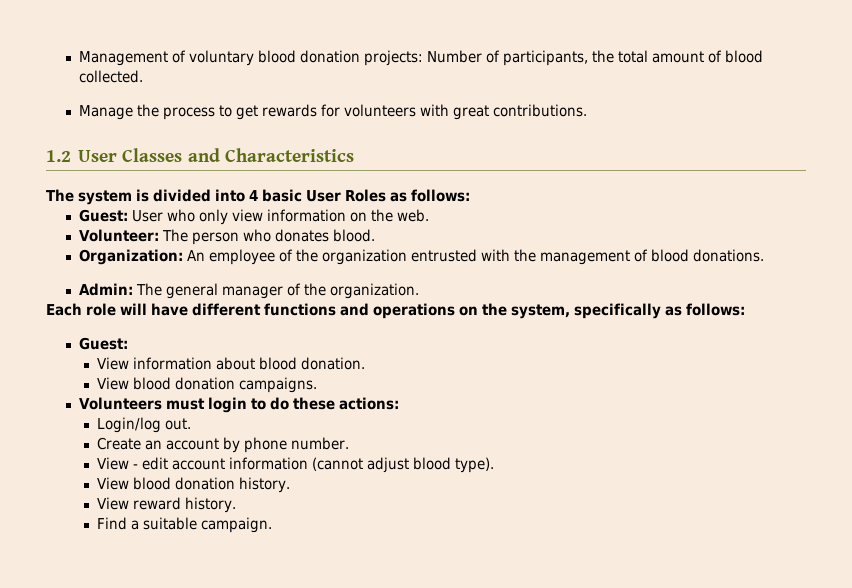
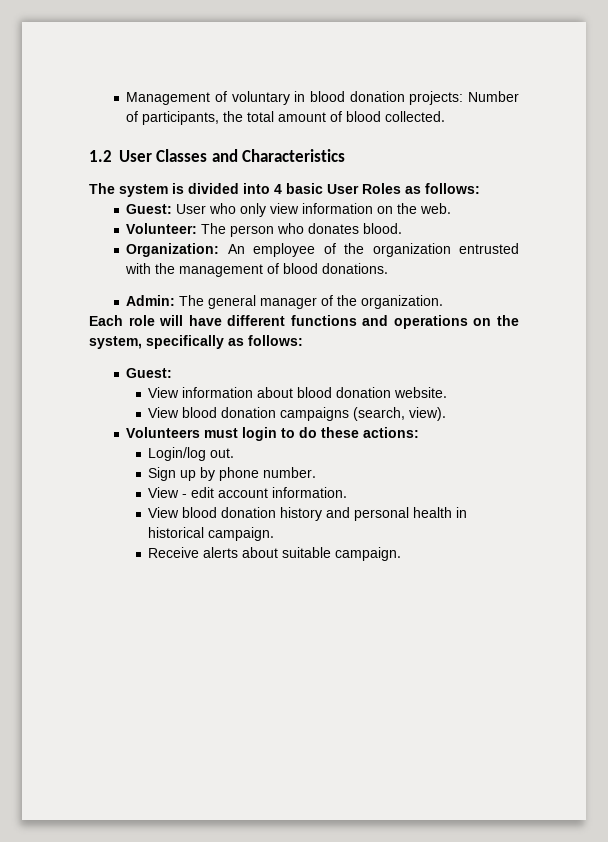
- Management of voluntary blood donation projects: Number of participants, the total amount of blood collected.
+ Management of voluntary in blood donation projects: Number of participants, the total amount of blood collected.
- Manage the process to get rewards for volunteers with great contributions.
- View information about blood donation.
- View blood donation campaigns.
+ View information about blood donation website.
+ View blood donation campaigns (search, view).
- Create an account by phone number.
+ Sign up by phone number.
- View - edit account information (cannot adjust blood type).
- View blood donation history.
- View reward history.
- Find a suitable campaign.
+ View - edit account information.
+ View blood donation history and personal health in historical campaign.
+ Receive alerts about suitable campaign.

